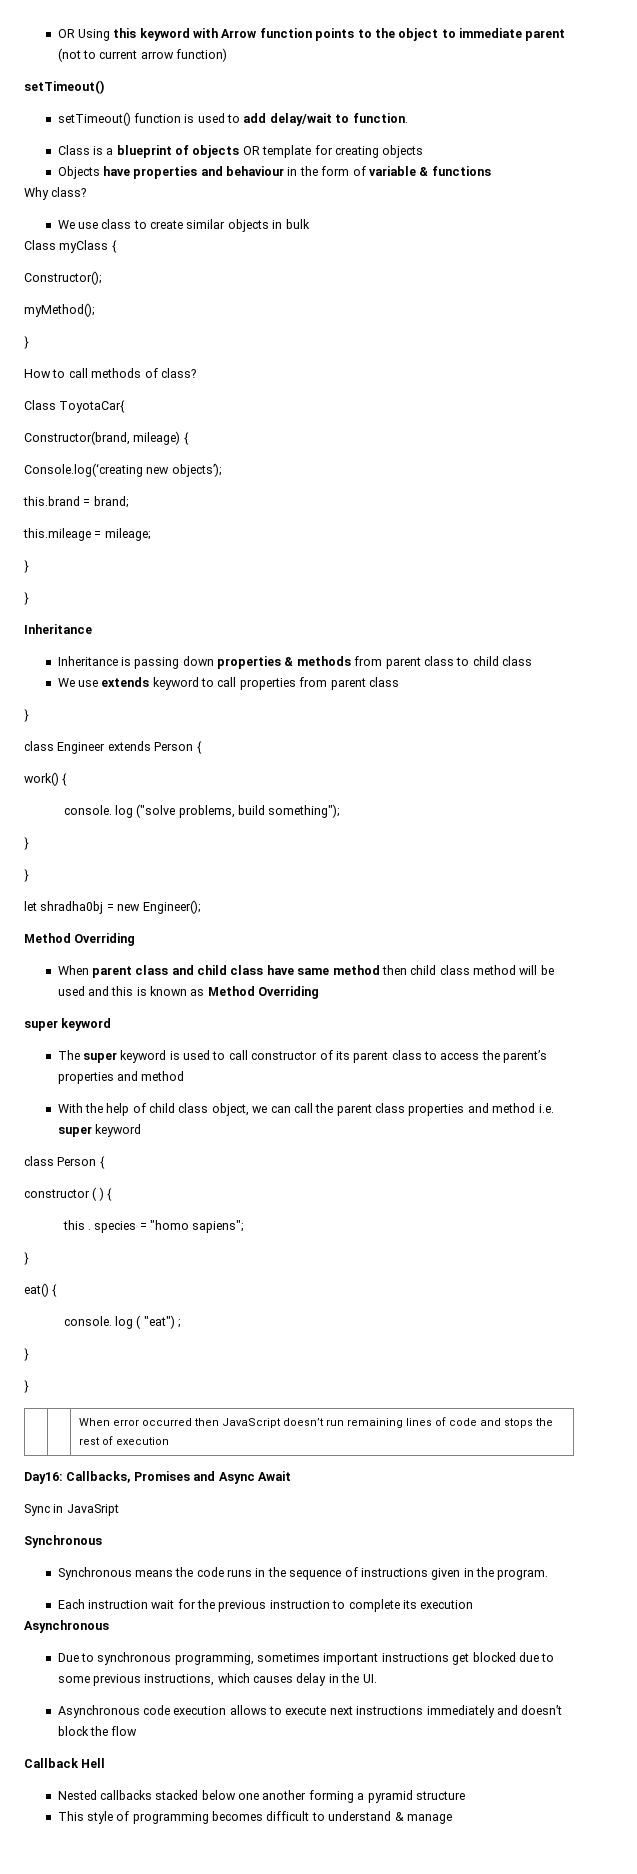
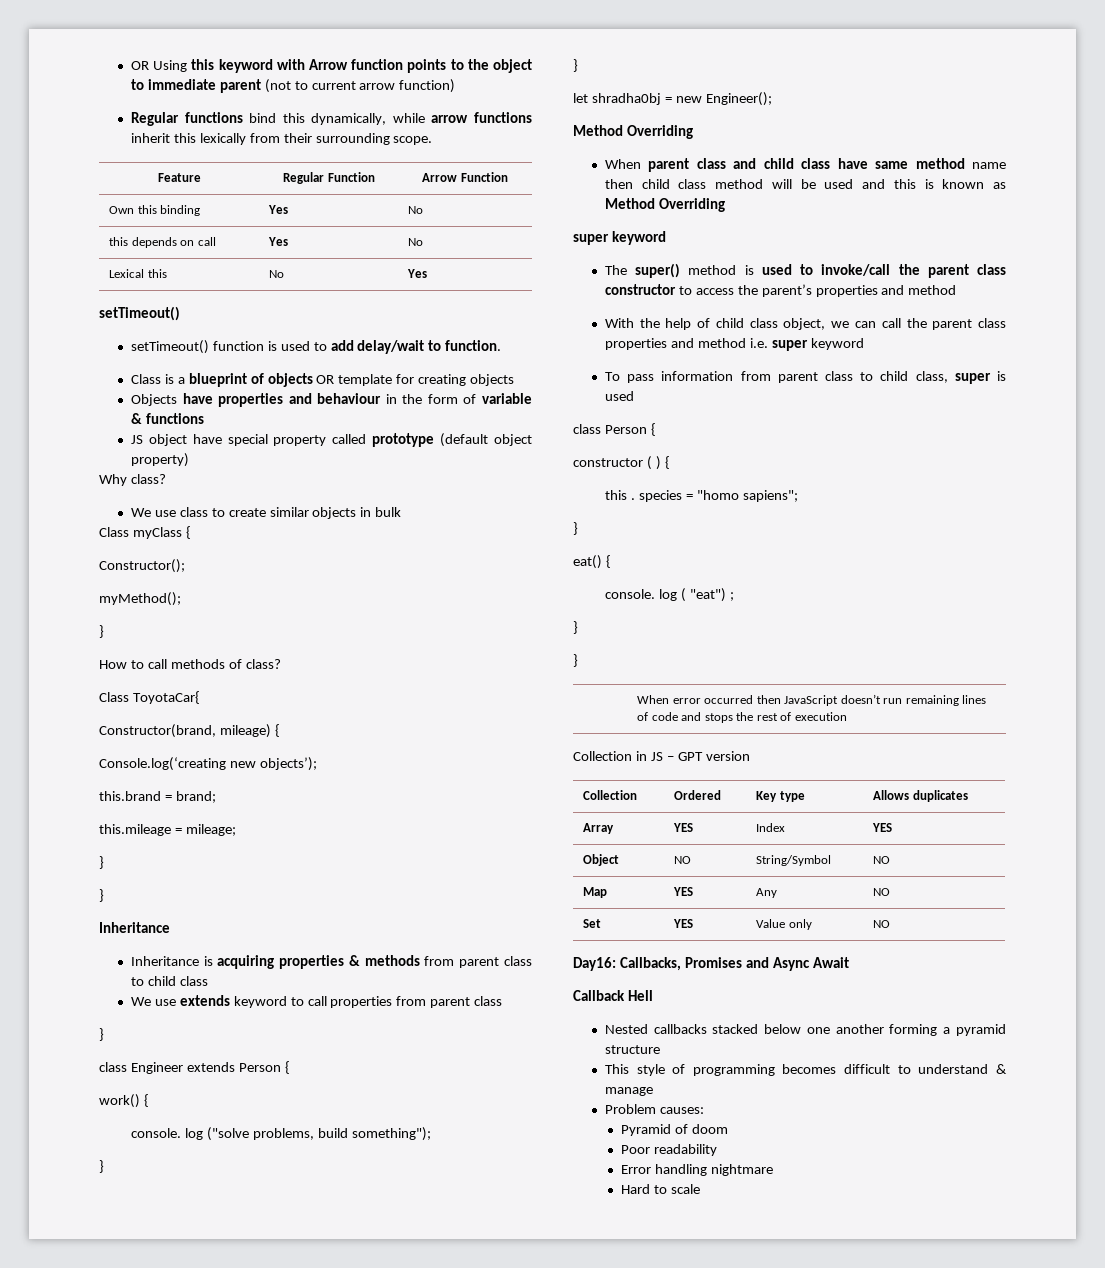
+ Regular functions bind this dynamically, while arrow functions inherit this lexically from their surrounding scope.
+ Feature | Regular Function | Arrow Function
+ Own this binding | Yes | No
+ this depends on call | Yes | No
+ Lexical this | No | Yes
+ JS object have special property called prototype (default object property)
- Inheritance is passing down properties & methods from parent class to child class
+ Inheritance is acquiring properties & methods from parent class to child class
- When parent class and child class have same method then child class method will be used and this is known as Method Overriding
+ When parent class and child class have same method name then child class method will be used and this is known as Method Overriding
- The super keyword is used to call constructor of its parent class to access the parent’s properties and method
+ The super() method is used to invoke/call the parent class constructor to access the parent’s properties and method
+ To pass information from parent class to child class, super is used
+ Collection in JS – GPT version
+ Collection | Ordered | Key type | Allows duplicates
+ Array | YES | Index | YES
+ Object | NO | String/Symbol | NO
+ Map | YES | Any | NO
+ Set | YES | Value only | NO
- Sync in JavaSript
- Synchronous
- Synchronous means the code runs in the sequence of instructions given in the program.
- Each instruction wait for the previous instruction to complete its execution
- Asynchronous
- Due to synchronous programming, sometimes important instructions get blocked due to some previous instructions, which causes delay in the UI.
- Asynchronous code execution allows to execute next instructions immediately and doesn’t block the flow
+ Problem causes:
+ Pyramid of doom
+ Poor readability
+ Error handling nightmare
+ Hard to scale

